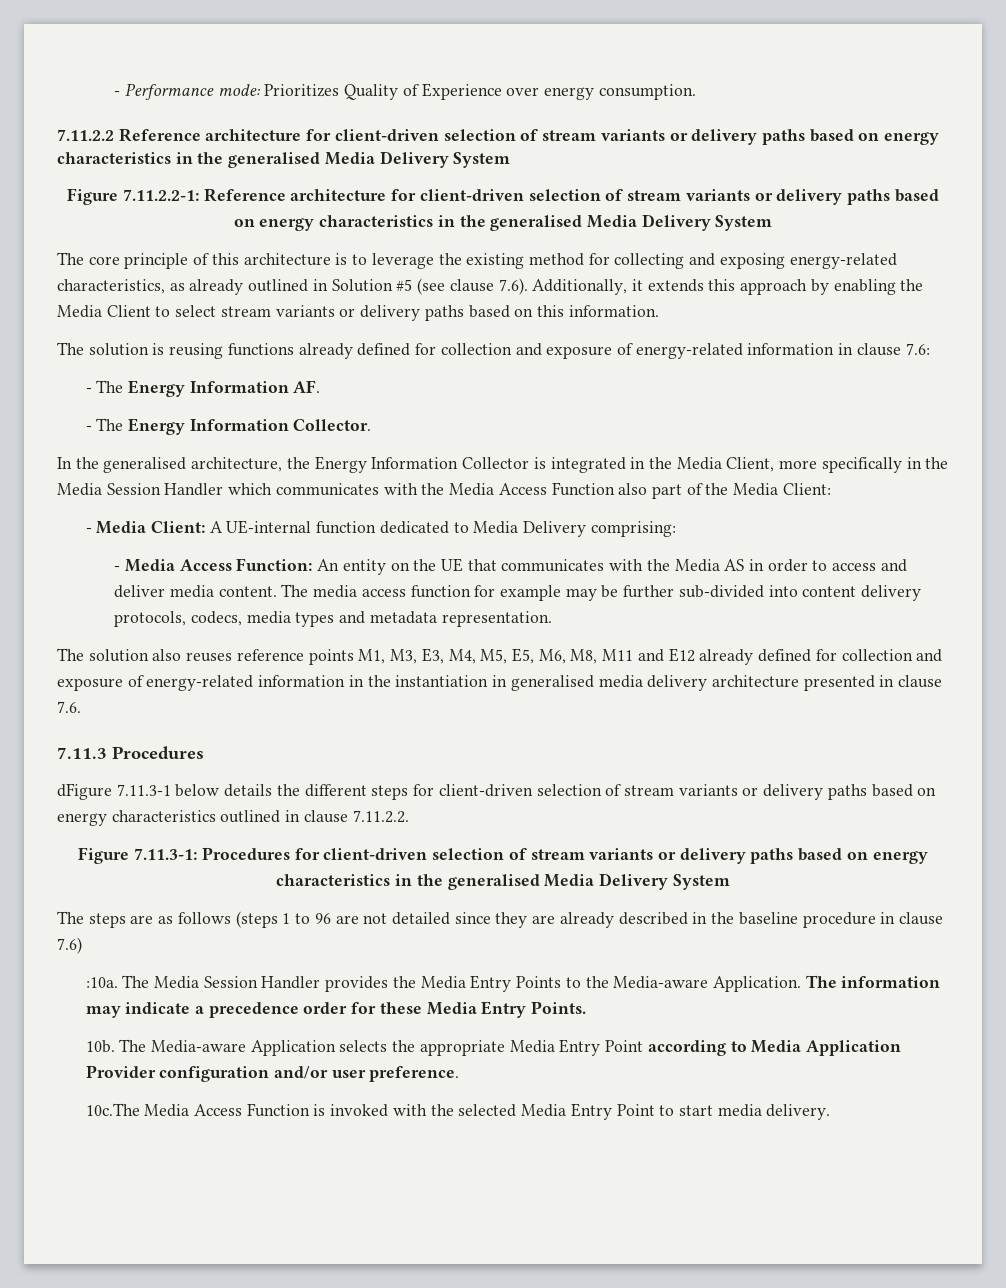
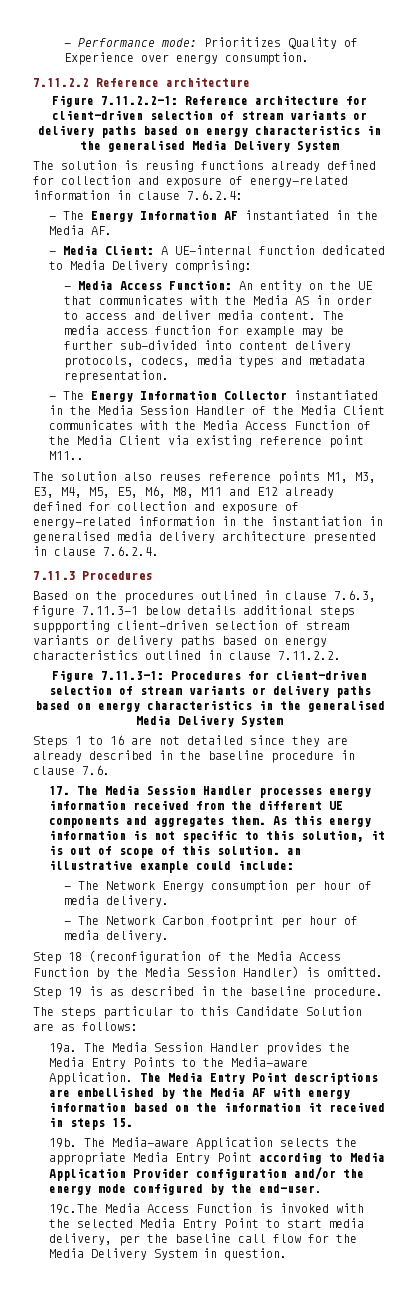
- 7.11.2.2 Reference architecture for client-driven selection of stream variants or delivery paths based on energy characteristics in the generalised Media Delivery System
+ 7.11.2.2 Reference architecture
- The core principle of this architecture is to leverage the existing method for collecting and exposing energy-related characteristics, as already outlined in Solution #5 (see clause 7.6). Additionally, it extends this approach by enabling the Media Client to select stream variants or delivery paths based on this information.
- The solution is reusing functions already defined for collection and exposure of energy-related information in clause 7.6:
- - The Energy Information AF.
- - The Energy Information Collector.
- In the generalised architecture, the Energy Information Collector is integrated in the Media Client, more specifically in the Media Session Handler which communicates with the Media Access Function also part of the Media Client:
+ The solution is reusing functions already defined for collection and exposure of energy-related information in clause 7.6.2.4:
+ - The Energy Information AF instantiated in the Media AF.
+ - The Energy Information Collector instantiated in the Media Session Handler of the Media Client communicates with the Media Access Function of the Media Client via existing reference point M11..
- The solution also reuses reference points M1, M3, E3, M4, M5, E5, M6, M8, M11 and E12 already defined for collection and exposure of energy-related information in the instantiation in generalised media delivery architecture presented in clause 7.6.
+ The solution also reuses reference points M1, M3, E3, M4, M5, E5, M6, M8, M11 and E12 already defined for collection and exposure of energy-related information in the instantiation in generalised media delivery architecture presented in clause 7.6.2.4.
- dFigure 7.11.3-1 below details the different steps for client-driven selection of stream variants or delivery paths based on energy characteristics outlined in clause 7.11.2.2.
+ Based on the procedures outlined in clause 7.6.3, figure 7.11.3-1 below details additional steps suppporting client-driven selection of stream variants or delivery paths based on energy characteristics outlined in clause 7.11.2.2.
- The steps are as follows (steps 1 to 96 are not detailed since they are already described in the baseline procedure in clause 7.6)
- :10a.
+ Steps 1 to 16 are not detailed since they are already described in the baseline procedure in clause 7.6.
+ 17. The Media Session Handler processes energy information received from the different UE components and aggregates them. As this energy information is not specific to this solution, it is out of scope of this solution. an illustrative example could include:
+ - The Network Energy consumption per hour of media delivery.
+ - The Network Carbon footprint per hour of media delivery.
+ Step 18 (reconfiguration of the Media Access Function by the Media Session Handler) is omitted.
+ Step 19 is as described in the baseline procedure.
+ The steps particular to this Candidate Solution are as follows:
+ 19a.
- The information may indicate a precedence order for these Media Entry Points.
- 10b.
+ The Media Entry Point descriptions are embellished by the Media AF with energy information based on the information it received in steps 15.
+ 19b.
- The Media-aware Application selects the appropriate Media Entry Point according to Media Application Provider configuration and/or user preference.
- 10c.The Media Access Function is invoked with the selected Media Entry Point to start media delivery.
+ The Media-aware Application selects the appropriate Media Entry Point according to Media Application Provider configuration and/or the energy mode configured by the end-user.
+ 19c.The Media Access Function is invoked with the selected Media Entry Point to start media delivery, per the baseline call flow for the Media Delivery System in question.

